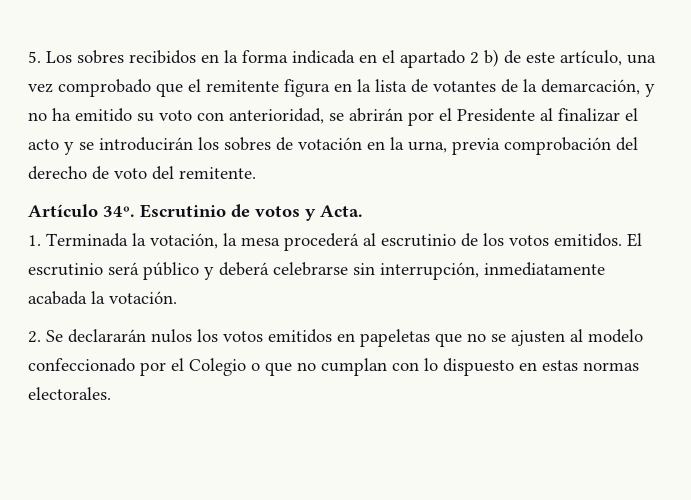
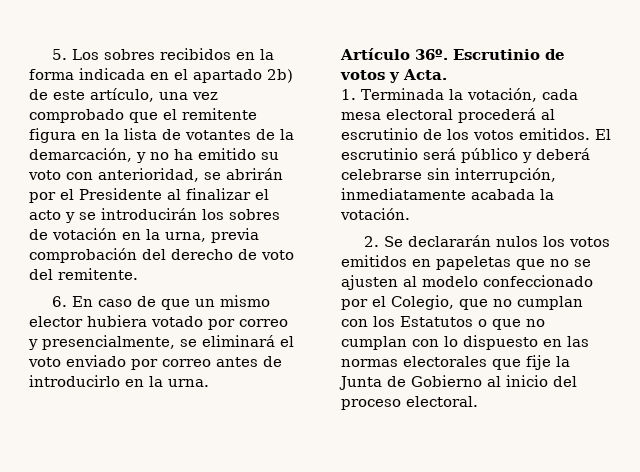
- 5. Los sobres recibidos en la forma indicada en el apartado 2 b) de este artículo, una vez comprobado que el remitente figura en la lista de votantes de la demarcación, y no ha emitido su voto con anterioridad, se abrirán por el Presidente al finalizar el acto y se introducirán los sobres de votación en la urna, previa comprobación del derecho de voto del remitente.
+ 5. Los sobres recibidos en la forma indicada en el apartado 2b) de este artículo, una vez comprobado que el remitente figura en la lista de votantes de la demarcación, y no ha emitido su voto con anterioridad, se abrirán por el Presidente al finalizar el acto y se introducirán los sobres de votación en la urna, previa comprobación del derecho de voto del remitente.
+ 6. En caso de que un mismo elector hubiera votado por correo y presencialmente, se eliminará el voto enviado por correo antes de introducirlo en la urna.
- Artículo 34º.
+ Artículo 36º.
- 1. Terminada la votación, la mesa procederá al escrutinio de los votos emitidos.
+ 1. Terminada la votación, cada mesa electoral procederá al escrutinio de los votos emitidos.
- 2. Se declararán nulos los votos emitidos en papeletas que no se ajusten al modelo confeccionado por el Colegio o que no cumplan con lo dispuesto en estas normas electorales.
+ 2. Se declararán nulos los votos emitidos en papeletas que no se ajusten al modelo confeccionado por el Colegio, que no cumplan con los Estatutos o que no cumplan con lo dispuesto en las normas electorales que fije la Junta de Gobierno al inicio del proceso electoral.

